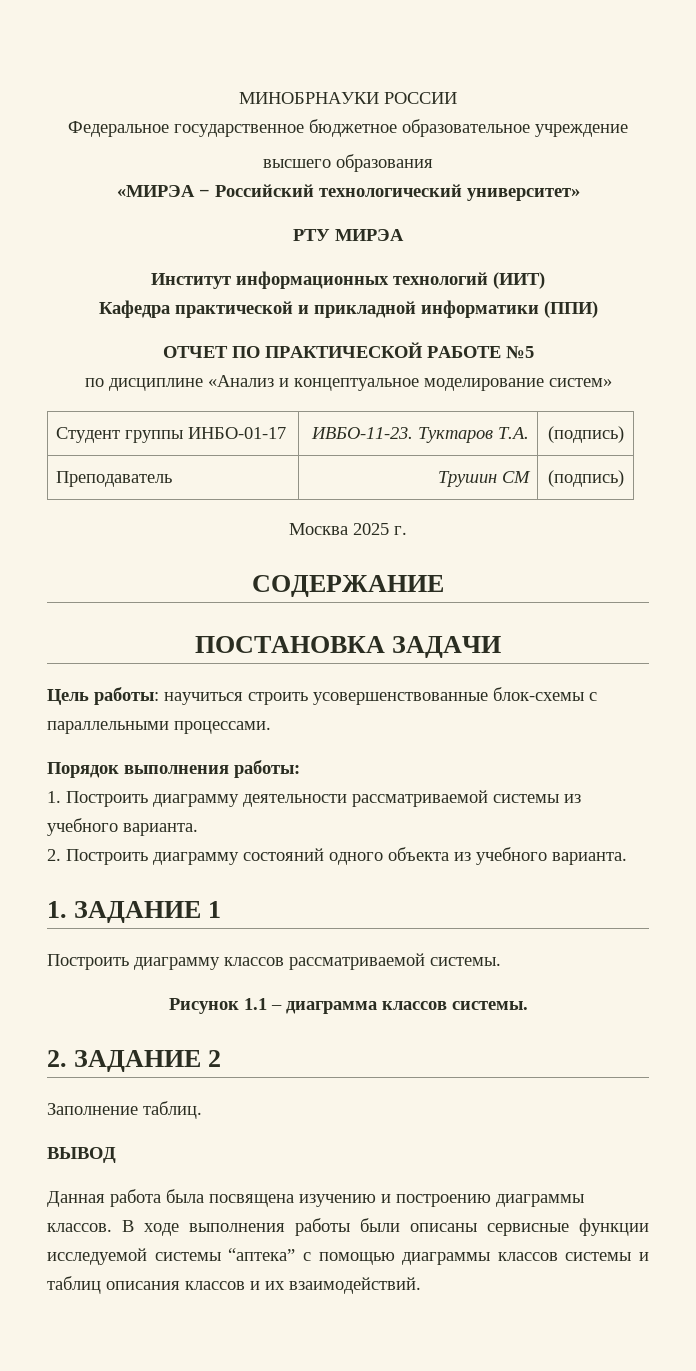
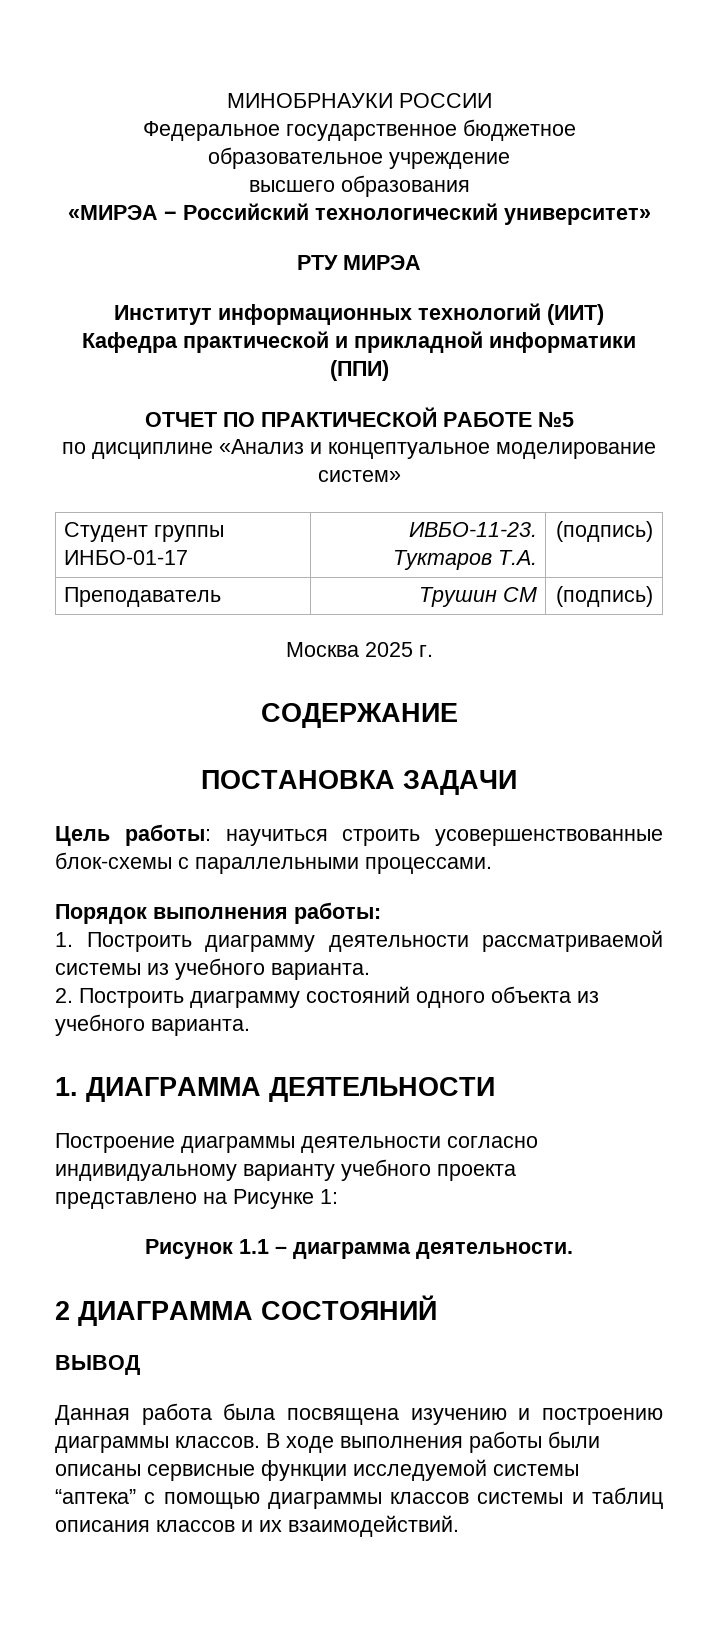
- 1. ЗАДАНИЕ 1
- Построить диаграмму классов рассматриваемой системы.
+ 1. ДИАГРАММА ДЕЯТЕЛЬНОСТИ
+ Построение диаграммы деятельности согласно индивидуальному варианту учебного проекта представлено на Рисунке 1:
- Рисунок 1.1 – диаграмма классов системы.
- 2. ЗАДАНИЕ 2
- Заполнение таблиц.
+ Рисунок 1.1 – диаграмма деятельности.
+ 2 ДИАГРАММА СОСТОЯНИЙ

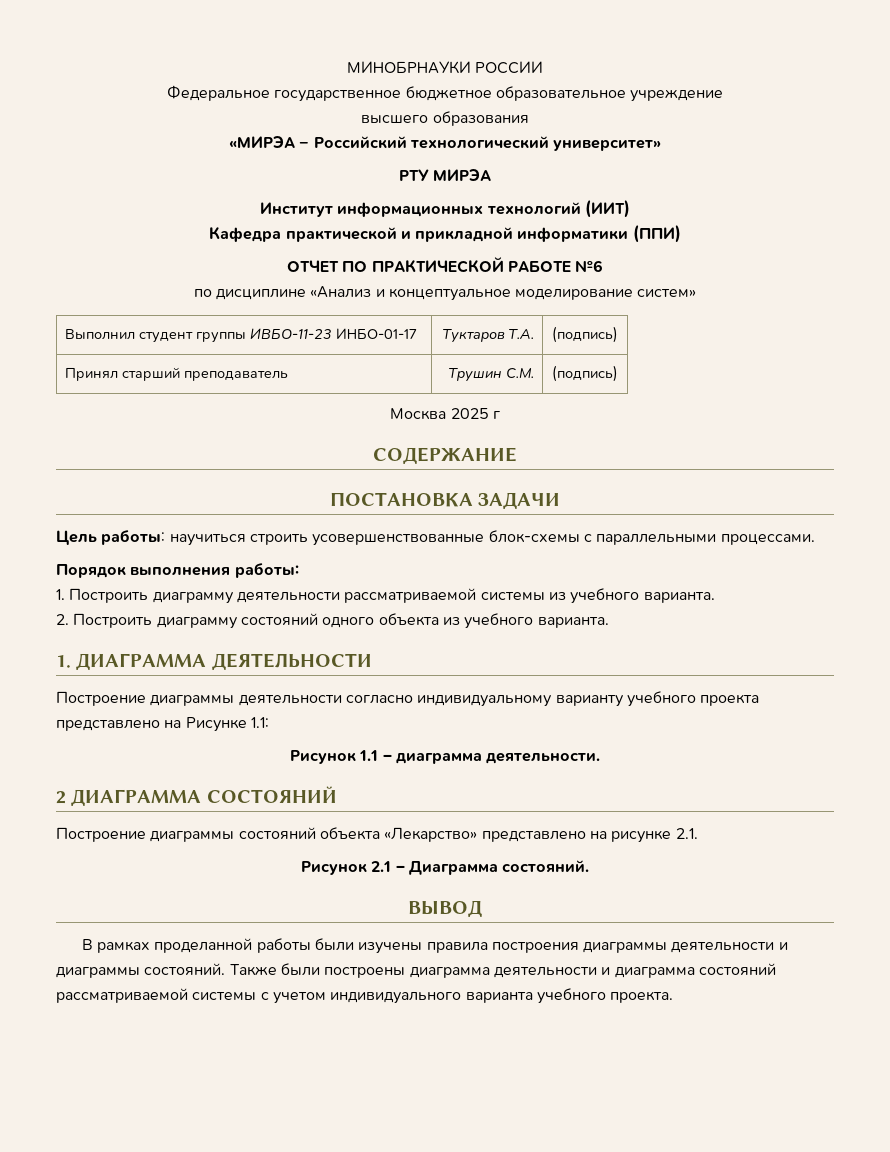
- ОТЧЕТ ПО ПРАКТИЧЕСКОЙ РАБОТЕ №5
+ ОТЧЕТ ПО ПРАКТИЧЕСКОЙ РАБОТЕ №6
- Студент группы ИНБО-01-17 | ИВБО-11-23. Туктаров Т.А. | (подпись)
+ Выполнил студент группы ИВБО-11-23 ИНБО-01-17 | Туктаров Т.А. | (подпись)
- Преподаватель | Трушин СМ | (подпись)
+ Принял старший преподаватель | Трушин С.М. | (подпись)
- Москва 2025 г.
+ Москва 2025 г
- Построение диаграммы деятельности согласно индивидуальному варианту учебного проекта представлено на Рисунке 1:
+ Построение диаграммы деятельности согласно индивидуальному варианту учебного проекта представлено на Рисунке 1.1:
+ Построение диаграммы состояний объекта «Лекарство» представлено на рисунке 2.1.
+ Рисунок 2.1 – Диаграмма состояний.
  ВЫВОД
- Данная работа была посвящена изучению и построению диаграммы классов. В ходе выполнения работы были описаны сервисные функции исследуемой системы “аптека” с помощью диаграммы классов системы и таблиц описания классов и их взаимодействий.
+ В рамках проделанной работы были изучены правила построения диаграммы деятельности и диаграммы состояний. Также были построены диаграмма деятельности и диаграмма состояний рассматриваемой системы с учетом индивидуального варианта учебного проекта.

